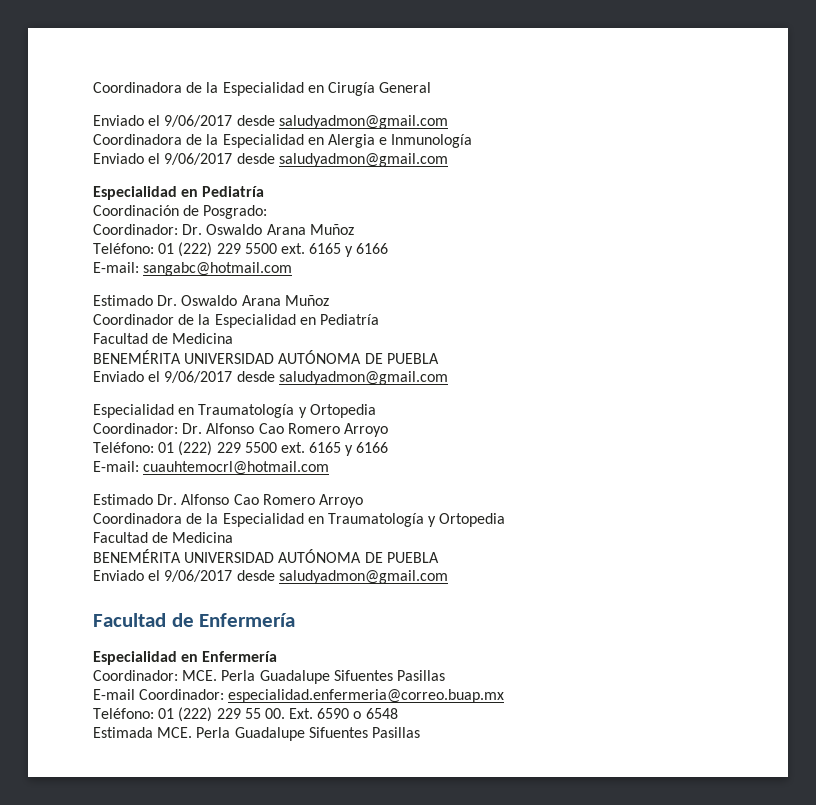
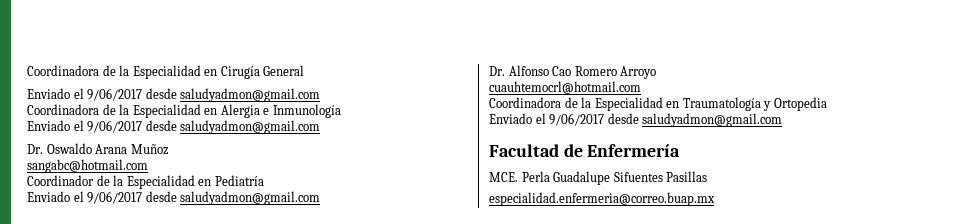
  Coordinadora de la Especialidad en Alergia e Inmunología
  Enviado el 9/06/2017 desde saludyadmon@gmail.com
- Especialidad en Pediatría
- Coordinación de Posgrado:
- Coordinador: Dr. Oswaldo Arana Muñoz
- Teléfono: 01 (222) 229 5500 ext. 6165 y 6166
- E-mail: sangabc@hotmail.com
- Estimado Dr. Oswaldo Arana Muñoz
+ Dr. Oswaldo Arana Muñoz
+ sangabc@hotmail.com
  Coordinador de la Especialidad en Pediatría
- Facultad de Medicina
- BENEMÉRITA UNIVERSIDAD AUTÓNOMA DE PUEBLA
  Enviado el 9/06/2017 desde saludyadmon@gmail.com
- Especialidad en Traumatología y Ortopedia
- Coordinador: Dr. Alfonso Cao Romero Arroyo
- Teléfono: 01 (222) 229 5500 ext. 6165 y 6166
- E-mail: cuauhtemocrl@hotmail.com
- Estimado Dr. Alfonso Cao Romero Arroyo
+ Dr. Alfonso Cao Romero Arroyo
+ cuauhtemocrl@hotmail.com
  Coordinadora de la Especialidad en Traumatología y Ortopedia
- Facultad de Medicina
- BENEMÉRITA UNIVERSIDAD AUTÓNOMA DE PUEBLA
- Especialidad en Enfermería
- Coordinador: MCE. Perla Guadalupe Sifuentes Pasillas
+ MCE. Perla Guadalupe Sifuentes Pasillas
- E-mail Coordinador: especialidad.enfermeria@correo.buap.mx
+ especialidad.enfermeria@correo.buap.mx
- Teléfono: 01 (222) 229 55 00. Ext. 6590 o 6548
- Estimada MCE. Perla Guadalupe Sifuentes Pasillas

